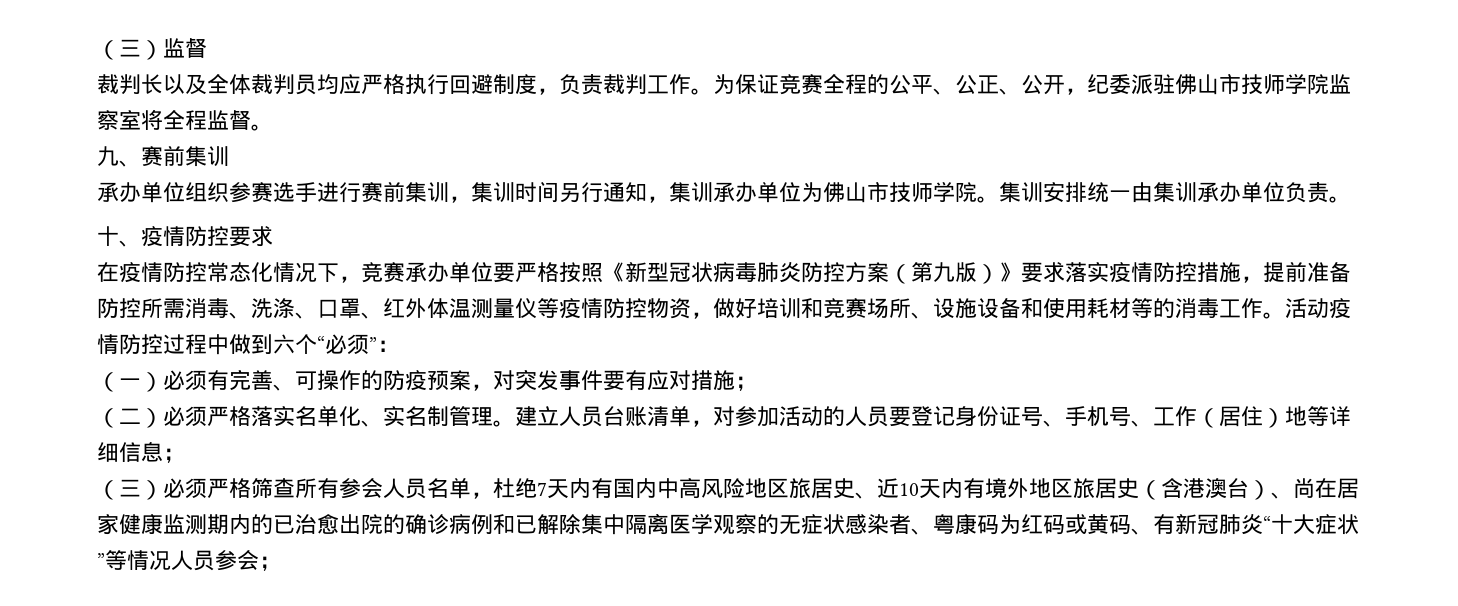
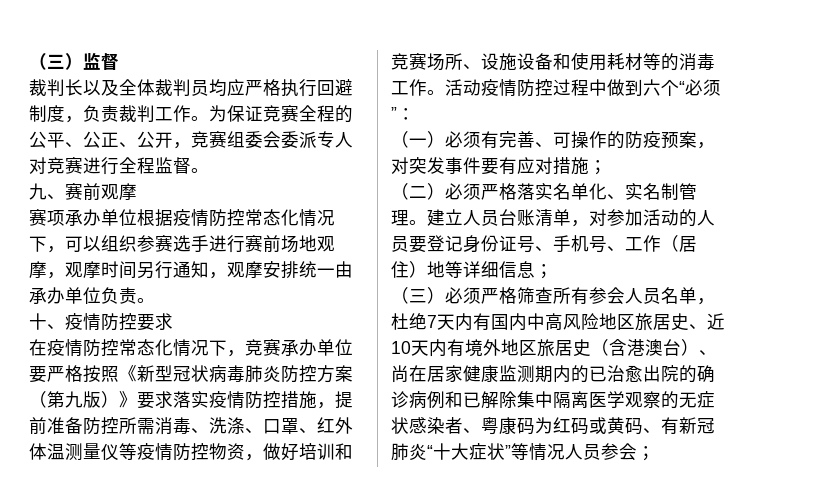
- 为保证竞赛全程的公平、公正、公开，纪委派驻佛山市技师学院监察室将全程监督。
+ 为保证竞赛全程的公平、公正、公开，竞赛组委会委派专人对竞赛进行全程监督。
- 九、赛前集训
- 承办单位组织参赛选手进行赛前集训，集训时间另行通知，集训承办单位为佛山市技师学院。集训安排统一由集训承办单位负责。
+ 九、赛前观摩
+ 赛项承办单位根据疫情防控常态化情况下，可以组织参赛选手进行赛前场地观摩，观摩时间另行通知，观摩安排统一由承办单位负责。

